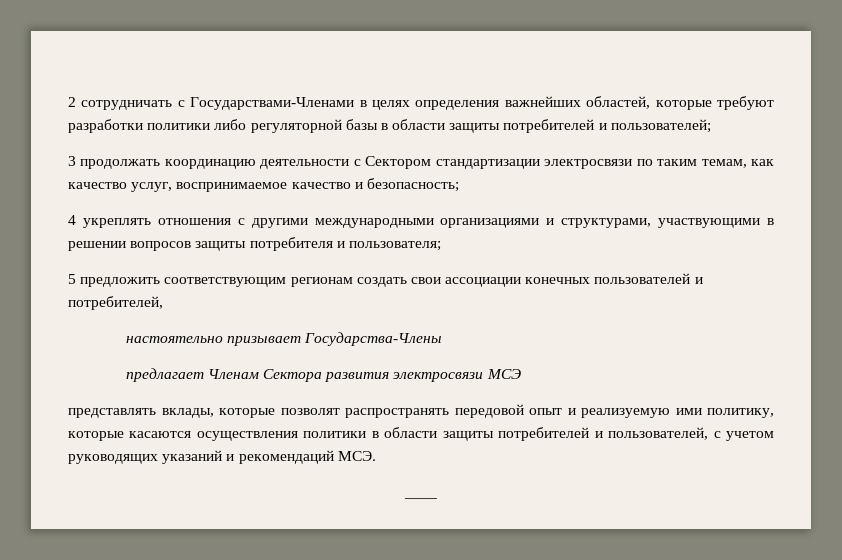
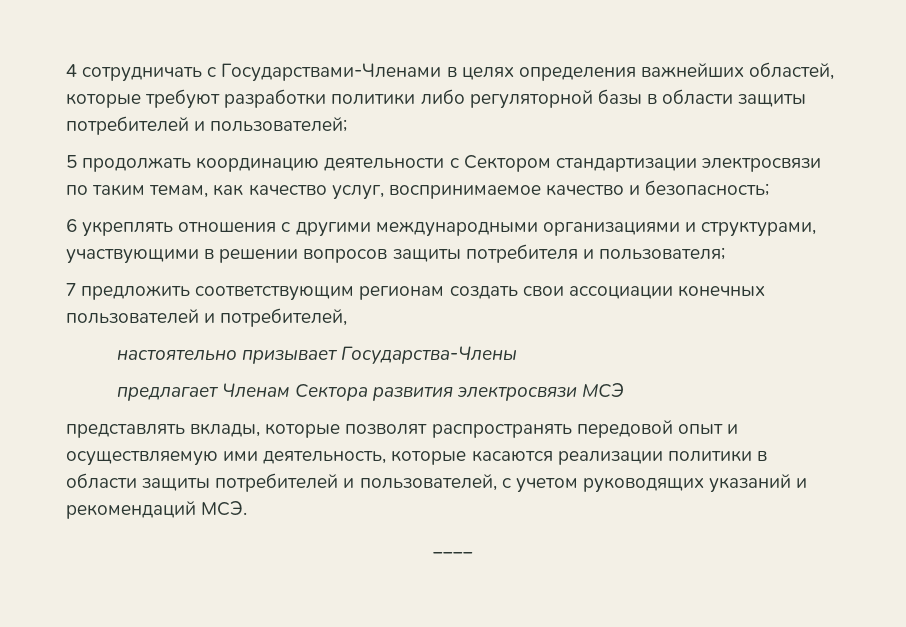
- 2 сотрудничать с Государствами-Членами в целях определения важнейших областей, которые требуют разработки политики либо регуляторной базы в области защиты потребителей и пользователей;
+ 4 сотрудничать с Государствами-Членами в целях определения важнейших областей, которые требуют разработки политики либо регуляторной базы в области защиты потребителей и пользователей;
- 3 продолжать координацию деятельности с Сектором стандартизации электросвязи по таким темам, как качество услуг, воспринимаемое качество и безопасность;
+ 5 продолжать координацию деятельности с Сектором стандартизации электросвязи по таким темам, как качество услуг, воспринимаемое качество и безопасность;
- 4 укреплять отношения с другими международными организациями и структурами, участвующими в решении вопросов защиты потребителя и пользователя;
+ 6 укреплять отношения с другими международными организациями и структурами, участвующими в решении вопросов защиты потребителя и пользователя;
- 5 предложить соответствующим регионам создать свои ассоциации конечных пользователей и потребителей,
+ 7 предложить соответствующим регионам создать свои ассоциации конечных пользователей и потребителей,
- представлять вклады, которые позволят распространять передовой опыт и реализуемую ими политику, которые касаются осуществления политики в области защиты потребителей и пользователей, с учетом руководящих указаний и рекомендаций МСЭ.
+ представлять вклады, которые позволят распространять передовой опыт и осуществляемую ими деятельность, которые касаются реализации политики в области защиты потребителей и пользователей, с учетом руководящих указаний и рекомендаций МСЭ.

